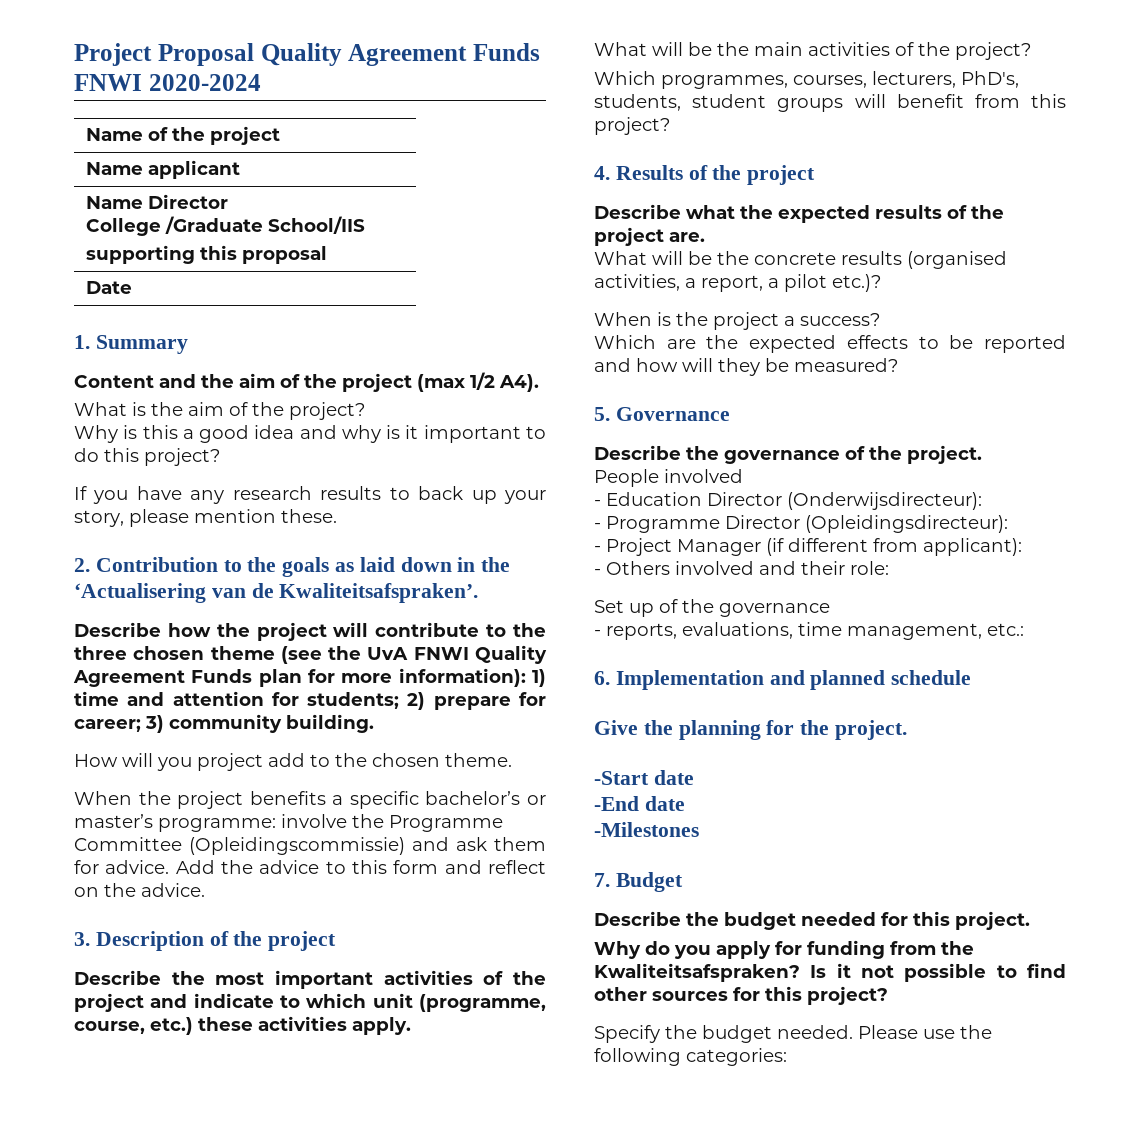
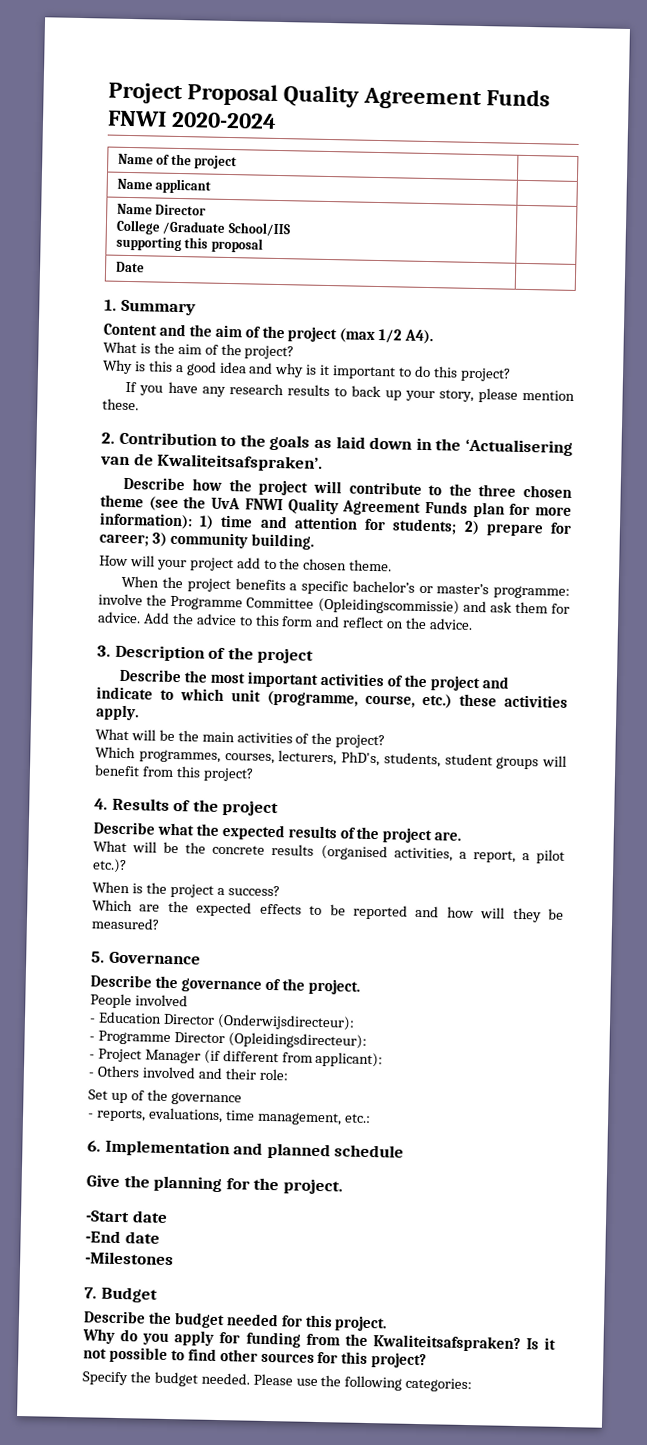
- How will you project add to the chosen theme.
+ How will your project add to the chosen theme.

